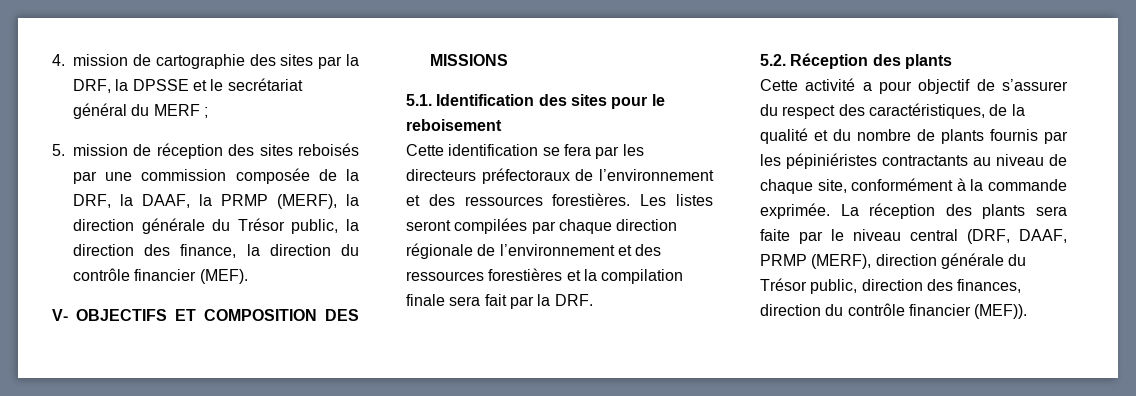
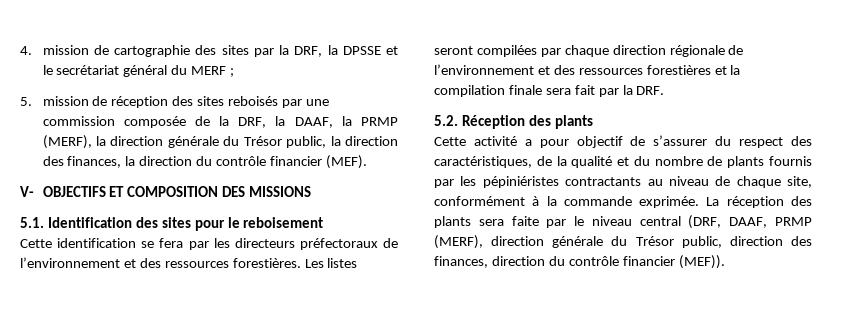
- 5. mission de réception des sites reboisés par une commission composée de la DRF, la DAAF, la PRMP (MERF), la direction générale du Trésor public, la direction des finance, la direction du contrôle financier (MEF).
+ 5. mission de réception des sites reboisés par une commission composée de la DRF, la DAAF, la PRMP (MERF), la direction générale du Trésor public, la direction des finances, la direction du contrôle financier (MEF).

